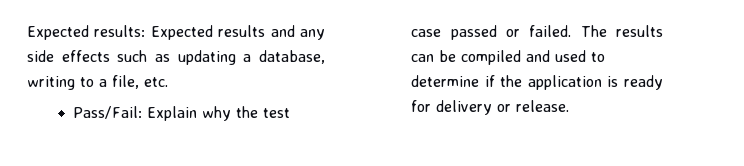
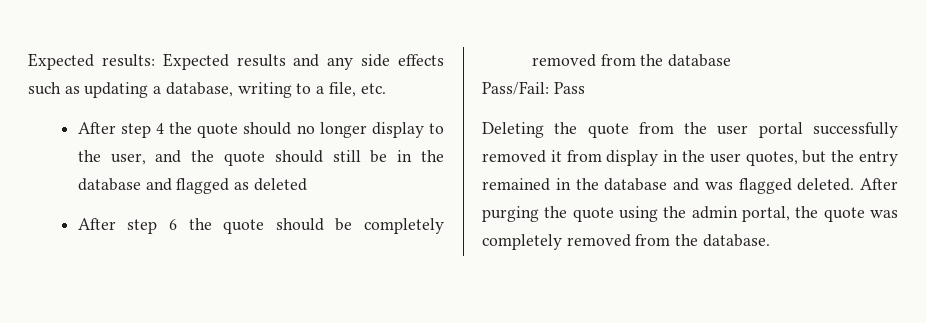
- Pass/Fail: Explain why the test case passed or failed. The results can be compiled and used to determine if the application is ready for delivery or release.
+ After step 4 the quote should no longer display to the user, and the quote should still be in the database and flagged as deleted
+ After step 6 the quote should be completely removed from the database
+ Pass/Fail: Pass
+ Deleting the quote from the user portal successfully removed it from display in the user quotes, but the entry remained in the database and was flagged deleted. After purging the quote using the admin portal, the quote was completely removed from the database.

